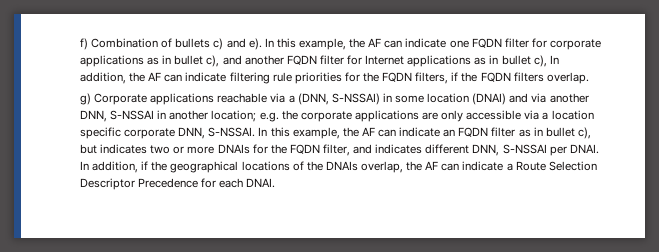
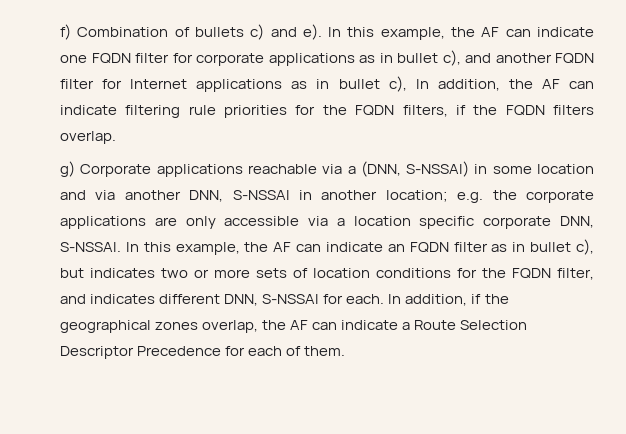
- g) Corporate applications reachable via a (DNN, S-NSSAI) in some location (DNAI) and via another DNN, S-NSSAI in another location; e.g. the corporate applications are only accessible via a location specific corporate DNN, S-NSSAI.
+ g) Corporate applications reachable via a (DNN, S-NSSAI) in some location and via another DNN, S-NSSAI in another location; e.g. the corporate applications are only accessible via a location specific corporate DNN, S-NSSAI.
- In this example, the AF can indicate an FQDN filter as in bullet c), but indicates two or more DNAIs for the FQDN filter, and indicates different DNN, S-NSSAI per DNAI.
+ In this example, the AF can indicate an FQDN filter as in bullet c), but indicates two or more sets of location conditions for the FQDN filter, and indicates different DNN, S-NSSAI for each.
- In addition, if the geographical locations of the DNAIs overlap, the AF can indicate a Route Selection Descriptor Precedence for each DNAI.
+ In addition, if the geographical zones overlap, the AF can indicate a Route Selection Descriptor Precedence for each of them.

